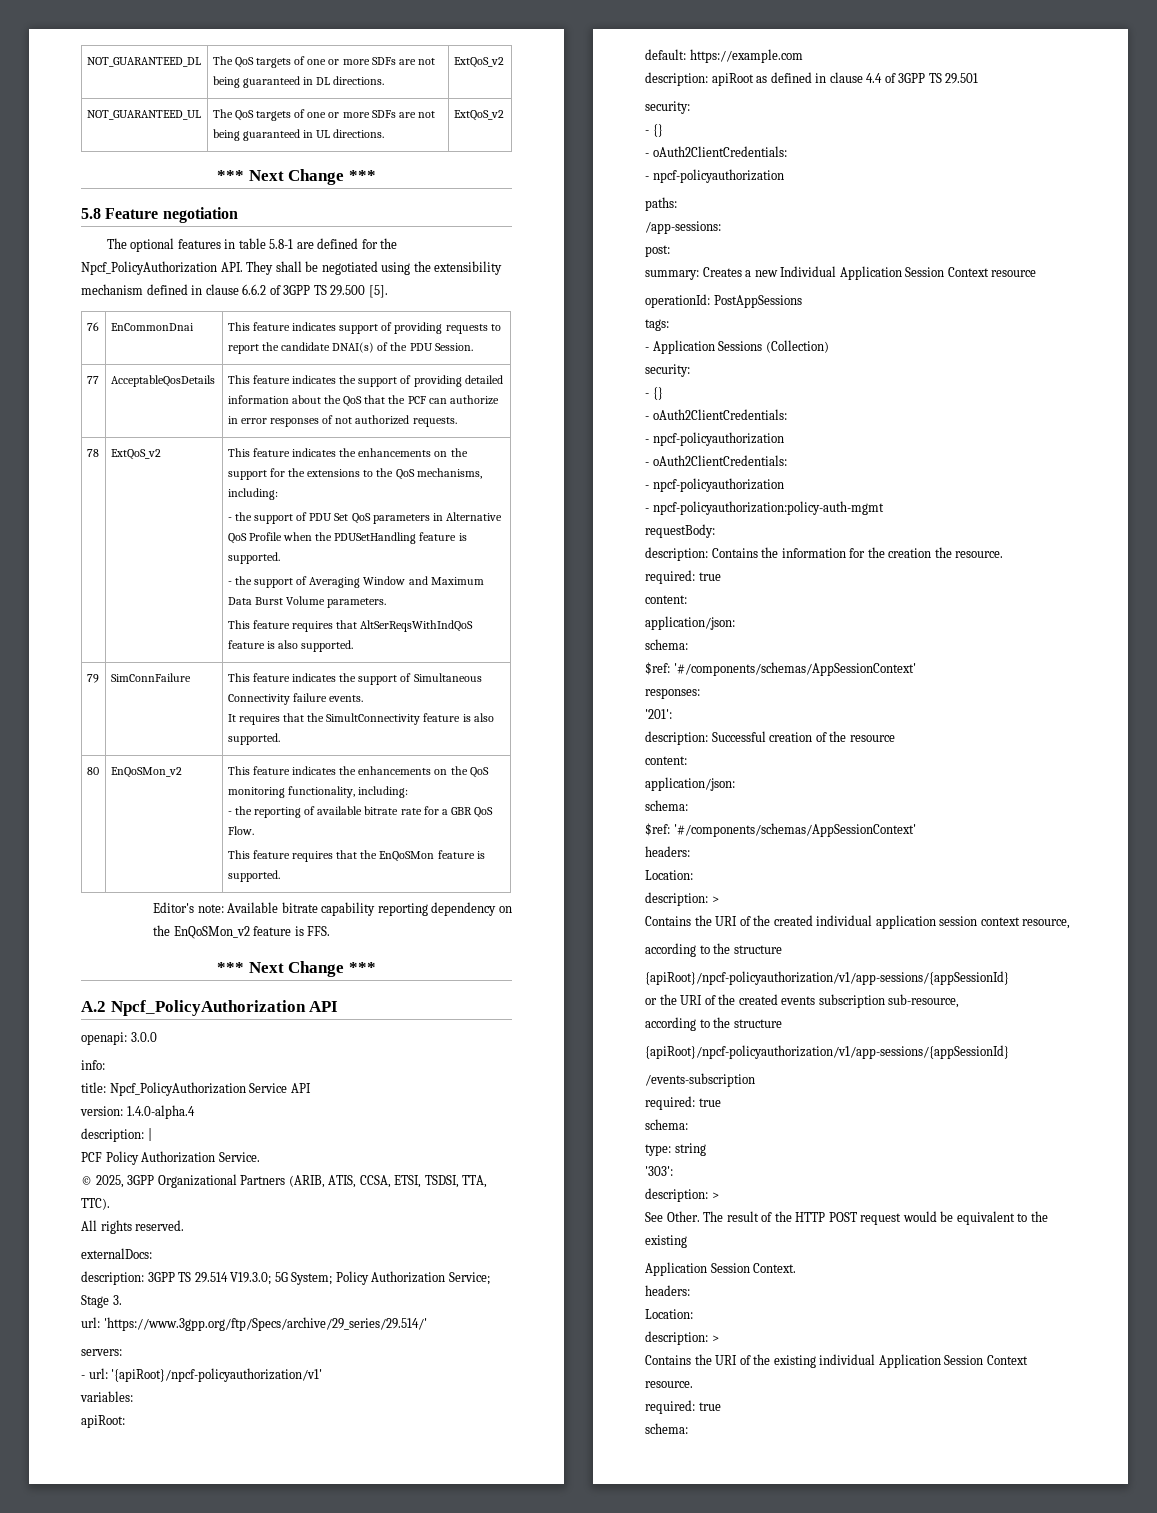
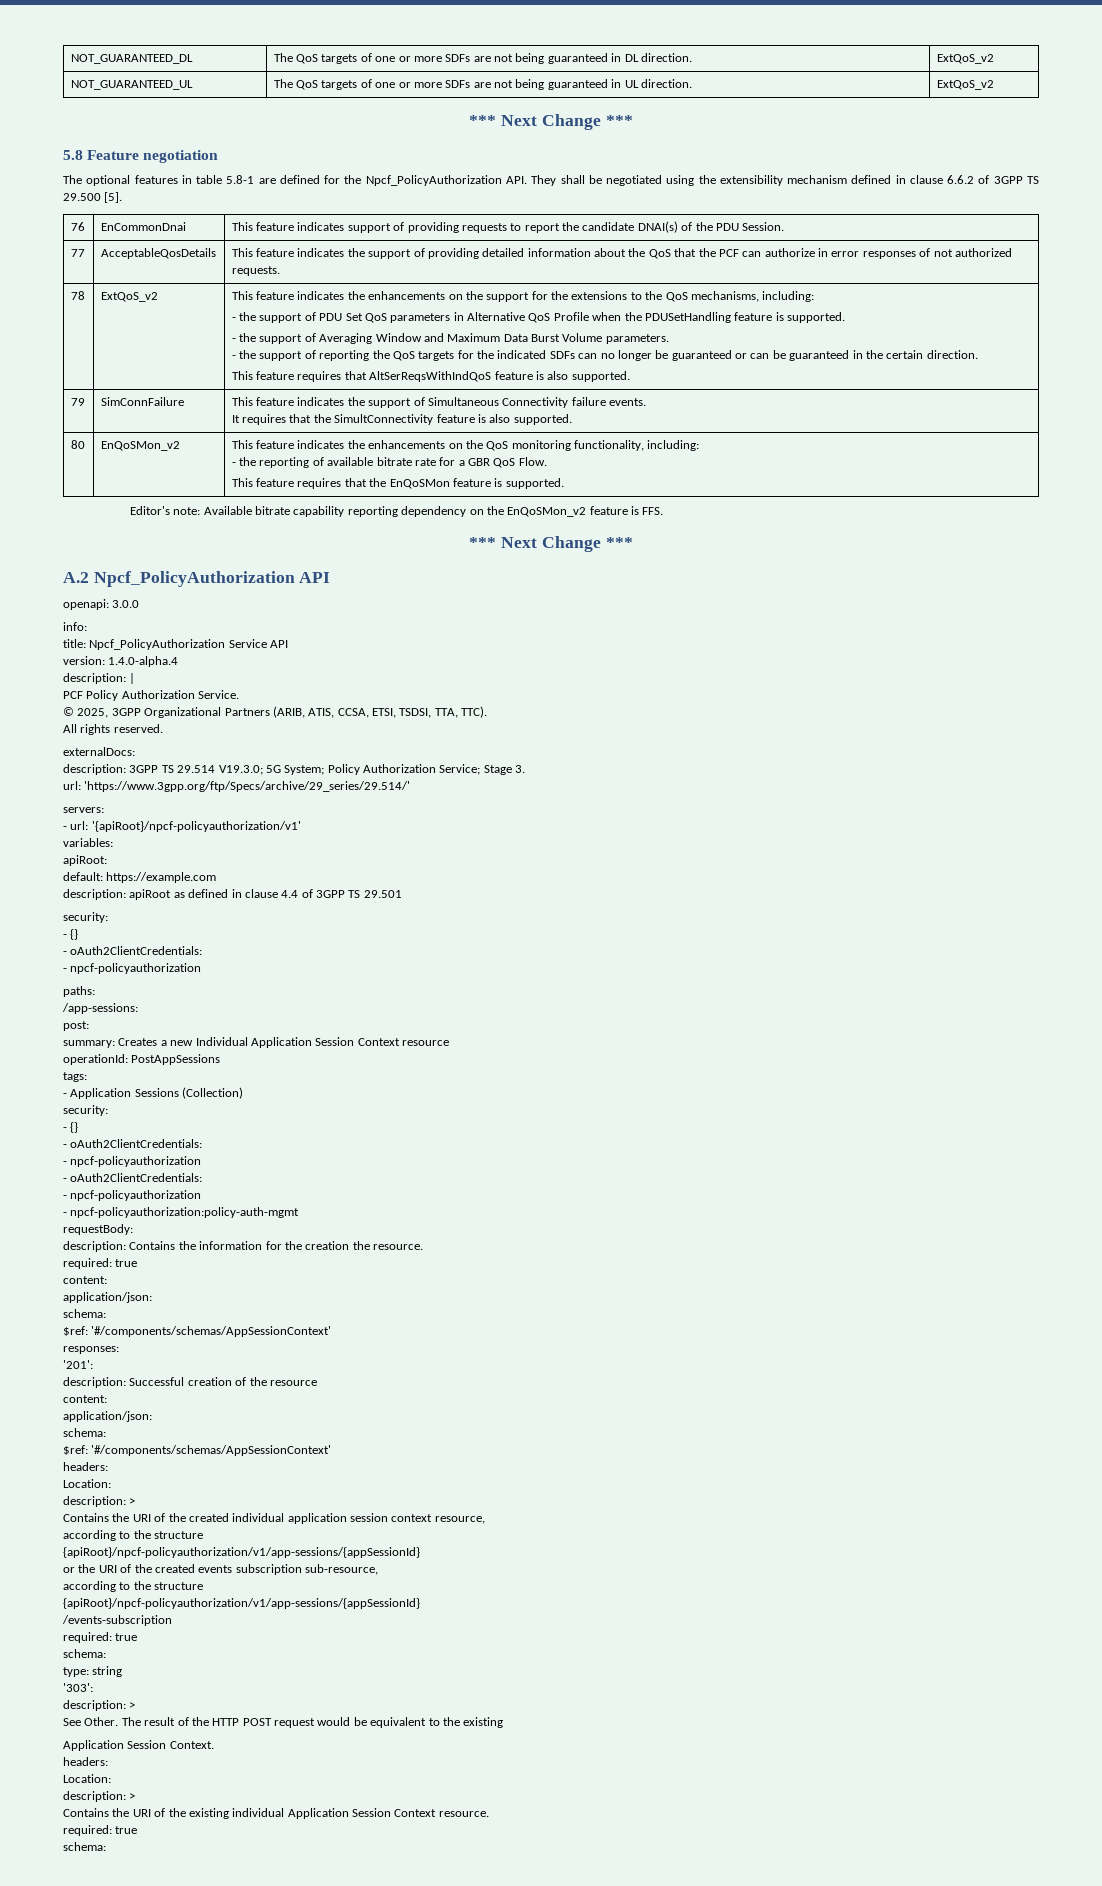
- NOT_GUARANTEED_DL | The QoS targets of one or more SDFs are not being guaranteed in DL directions. | ExtQoS_v2
+ NOT_GUARANTEED_DL | The QoS targets of one or more SDFs are not being guaranteed in DL direction. | ExtQoS_v2
- NOT_GUARANTEED_UL | The QoS targets of one or more SDFs are not being guaranteed in UL directions. | ExtQoS_v2
+ NOT_GUARANTEED_UL | The QoS targets of one or more SDFs are not being guaranteed in UL direction. | ExtQoS_v2
+ - the support of reporting the QoS targets for the indicated SDFs can no longer be guaranteed or can be guaranteed in the certain direction.

